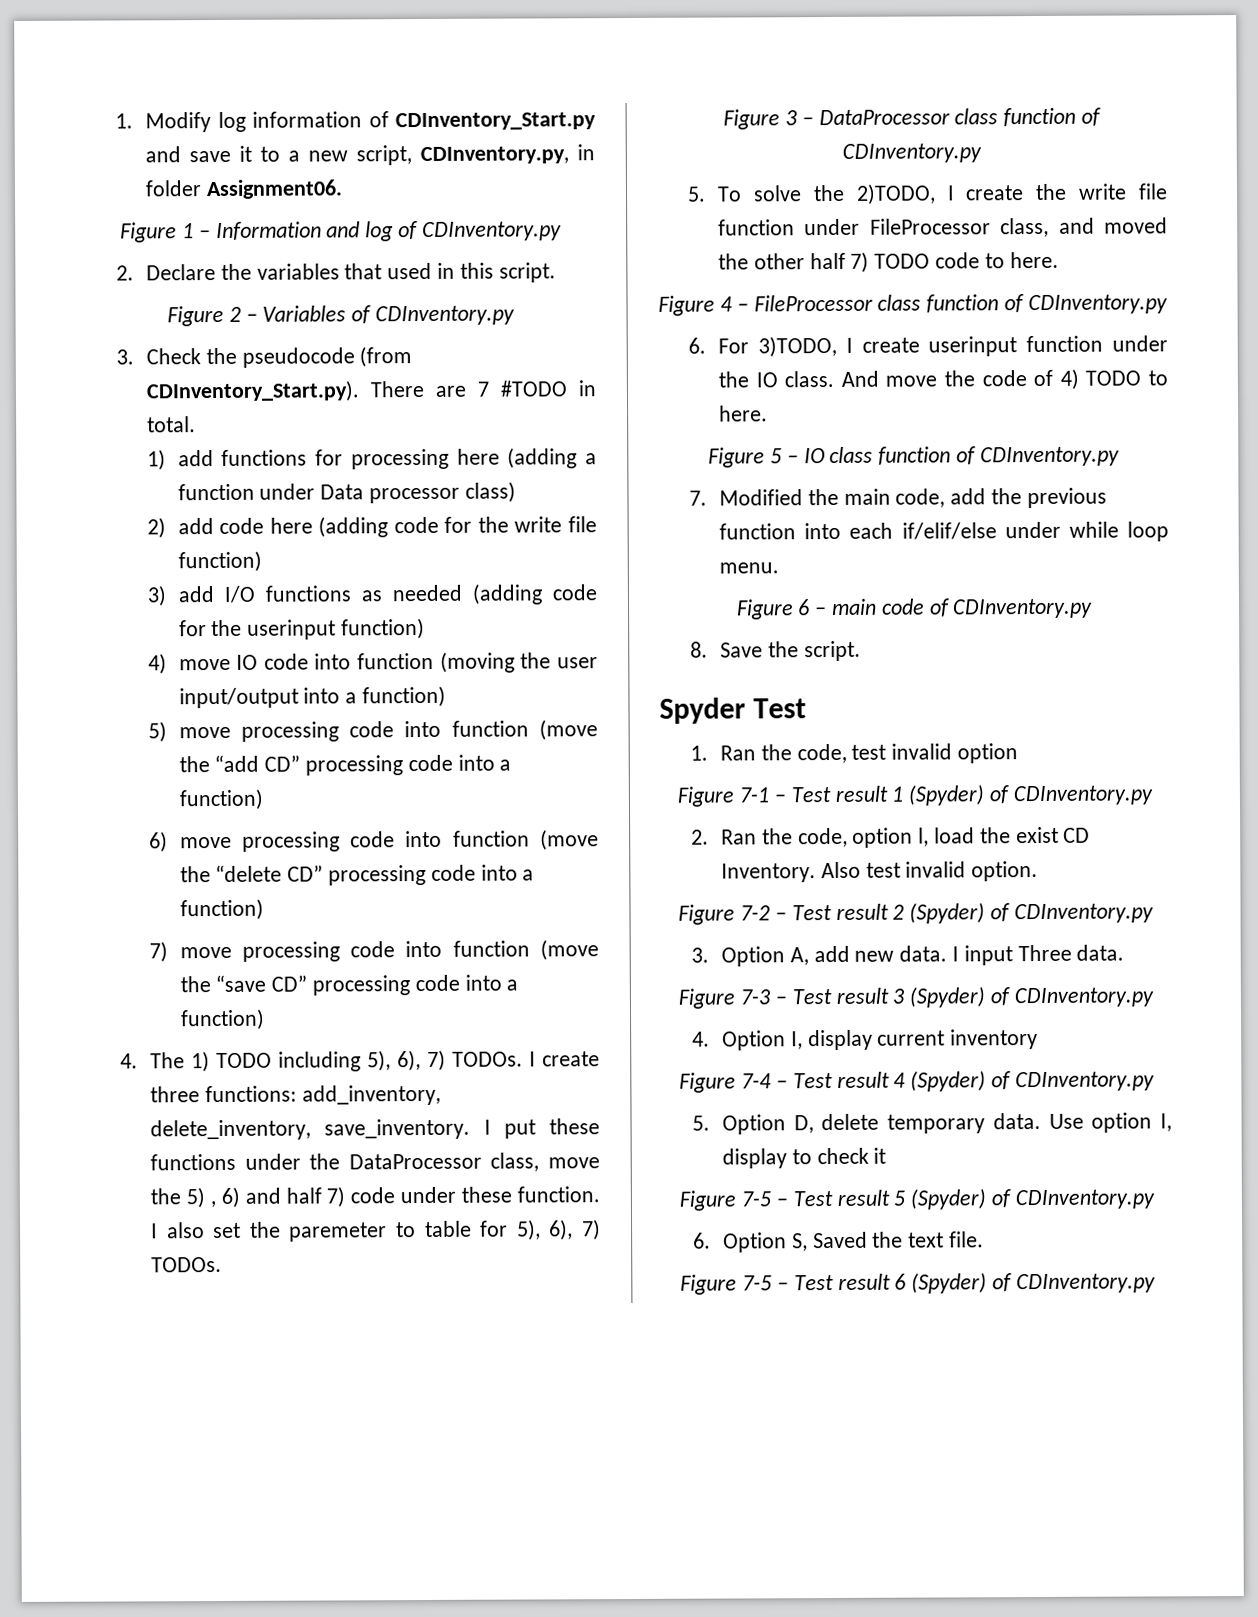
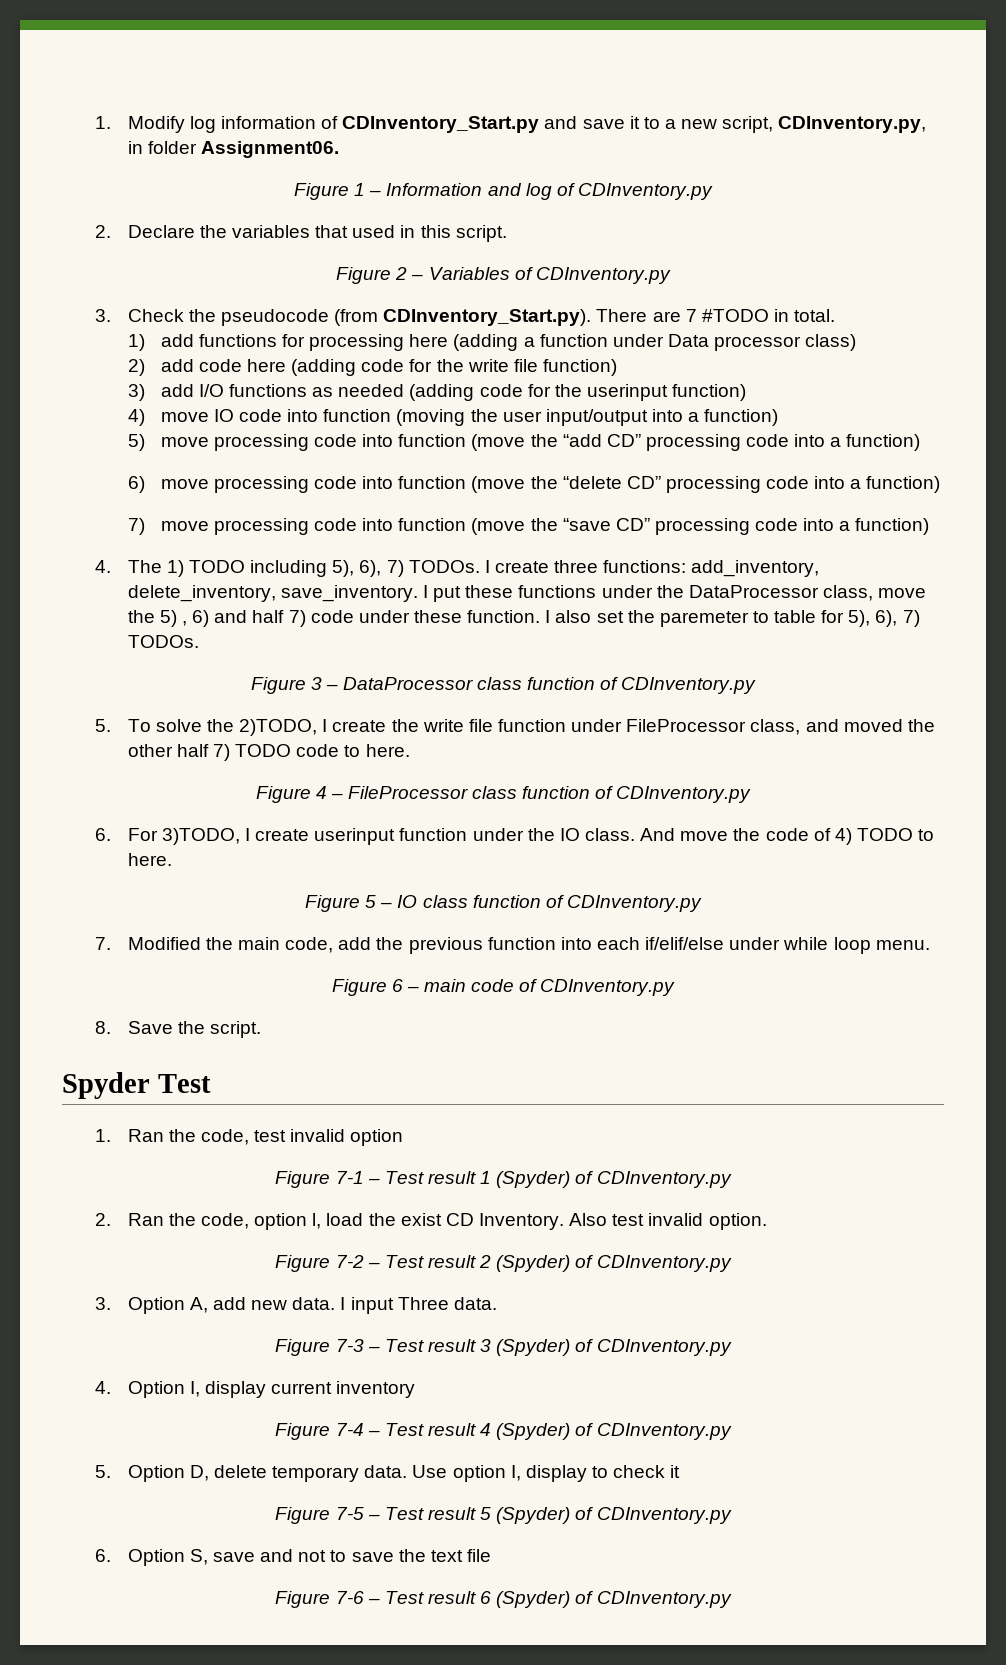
- 6. Option S, Saved the text file.
- Figure 7-5 – Test result 6 (Spyder) of CDInventory.py
+ 6. Option S, save and not to save the text file
+ Figure 7-6 – Test result 6 (Spyder) of CDInventory.py

